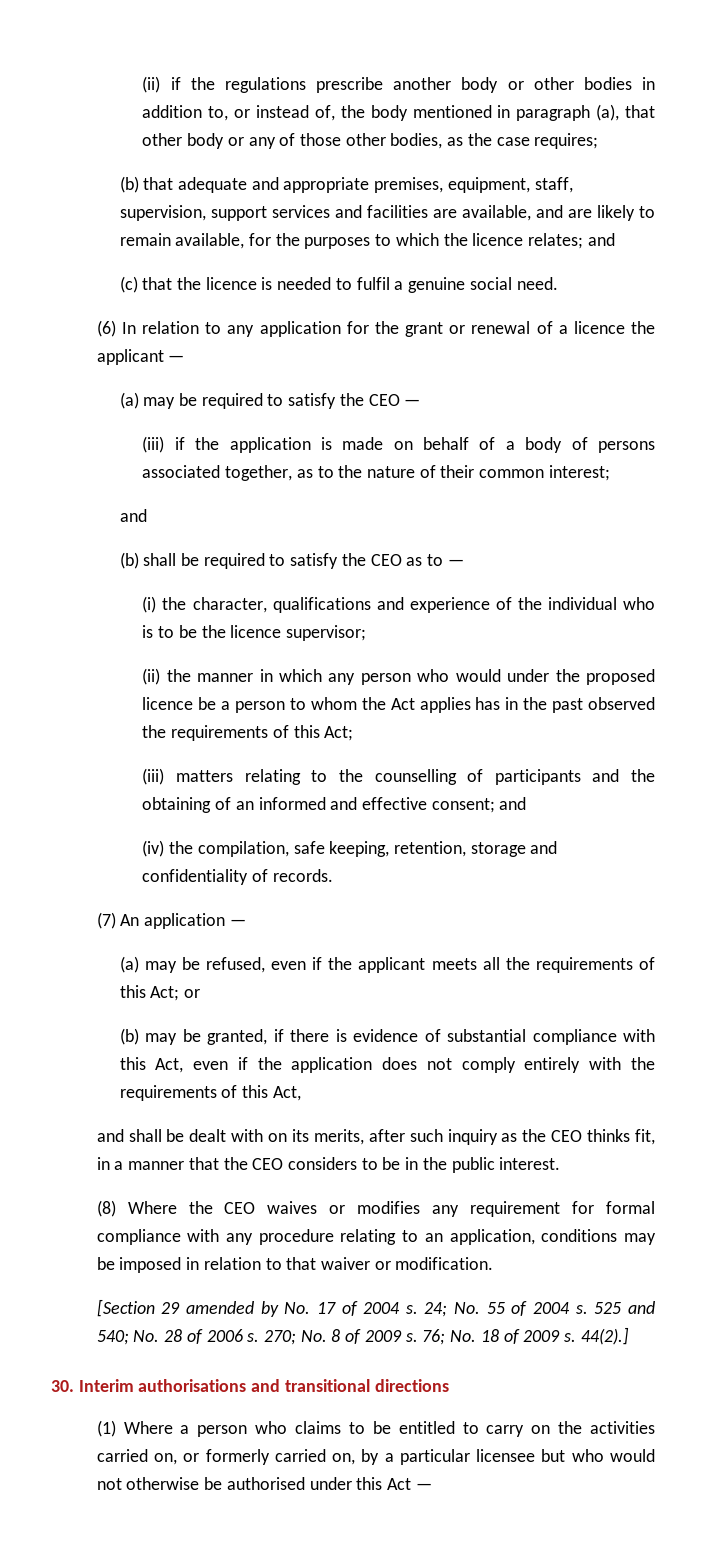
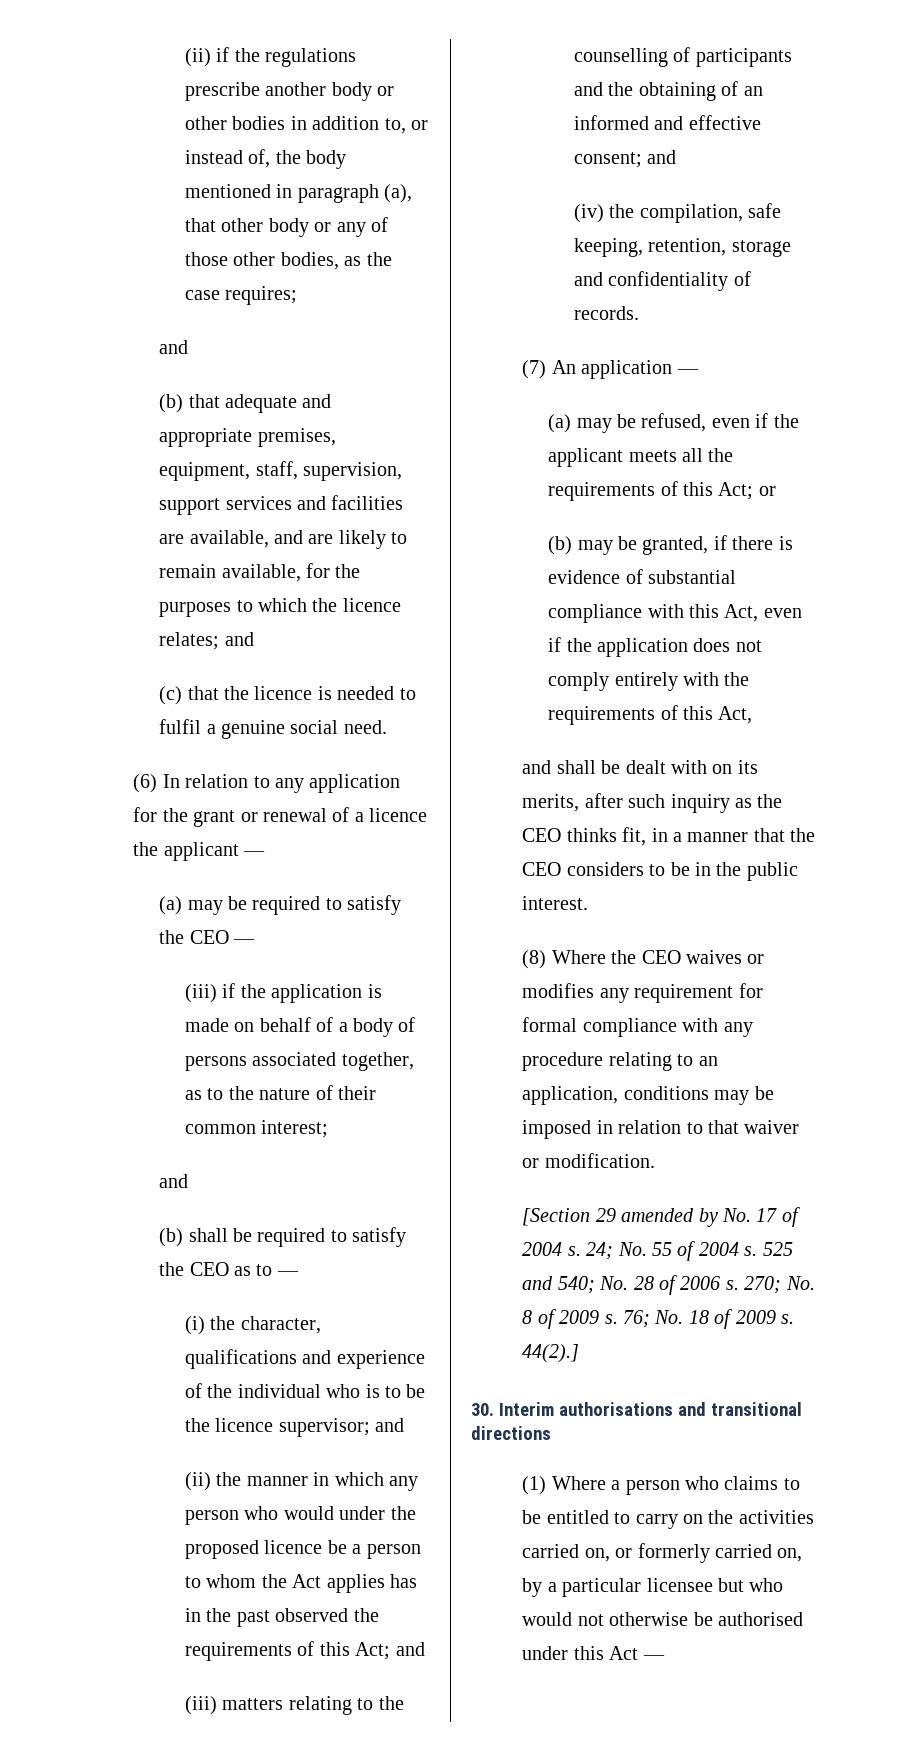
  (ii) if the regulations prescribe another body or other bodies in addition to, or instead of, the body mentioned in paragraph (a), that other body or any of those other bodies, as the case requires;
+ and
- (i) the character, qualifications and experience of the individual who is to be the licence supervisor;
+ (i) the character, qualifications and experience of the individual who is to be the licence supervisor; and
- (ii) the manner in which any person who would under the proposed licence be a person to whom the Act applies has in the past observed the requirements of this Act;
+ (ii) the manner in which any person who would under the proposed licence be a person to whom the Act applies has in the past observed the requirements of this Act; and

